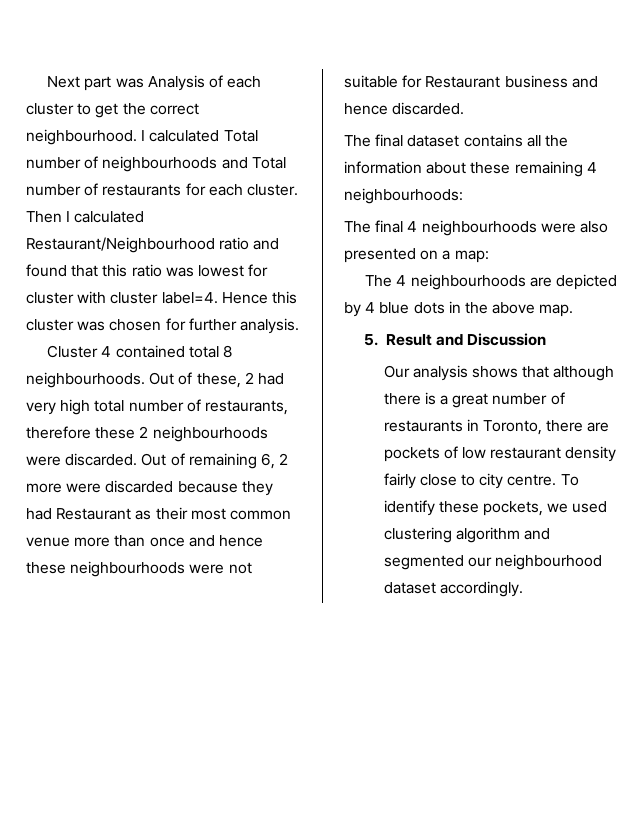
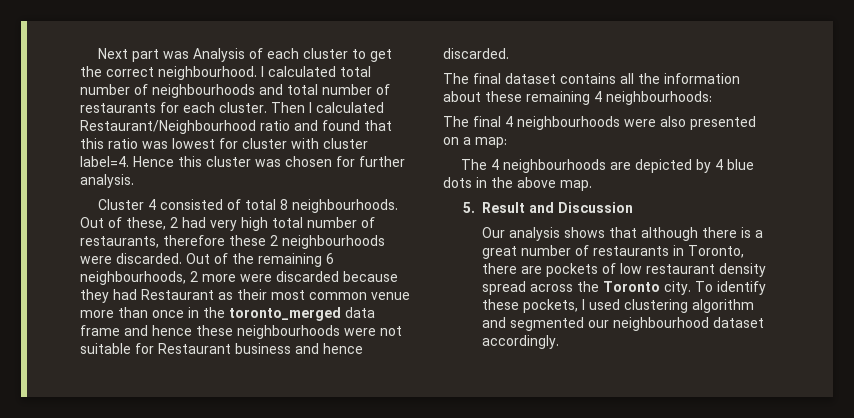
- I calculated Total number of neighbourhoods and Total number of restaurants for each cluster.
+ I calculated total number of neighbourhoods and total number of restaurants for each cluster.
- Cluster 4 contained total 8 neighbourhoods.
+ Cluster 4 consisted of total 8 neighbourhoods.
- Out of remaining 6, 2 more were discarded because they had Restaurant as their most common venue more than once and hence these neighbourhoods were not suitable for Restaurant business and hence discarded.
+ Out of the remaining 6 neighbourhoods, 2 more were discarded because they had Restaurant as their most common venue more than once in the toronto_merged data frame and hence these neighbourhoods were not suitable for Restaurant business and hence discarded.
- Our analysis shows that although there is a great number of restaurants in Toronto, there are pockets of low restaurant density fairly close to city centre.
+ Our analysis shows that although there is a great number of restaurants in Toronto, there are pockets of low restaurant density spread across the Toronto city.
- To identify these pockets, we used clustering algorithm and segmented our neighbourhood dataset accordingly.
+ To identify these pockets, I used clustering algorithm and segmented our neighbourhood dataset accordingly.

